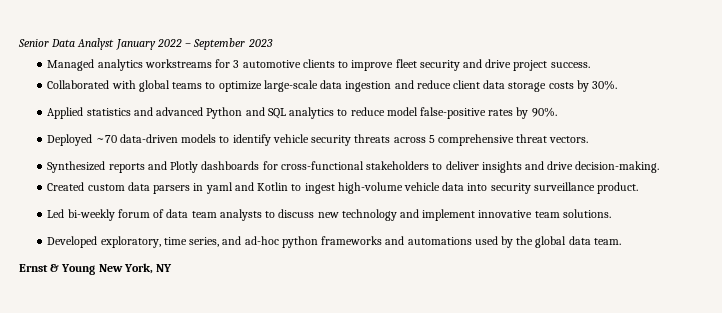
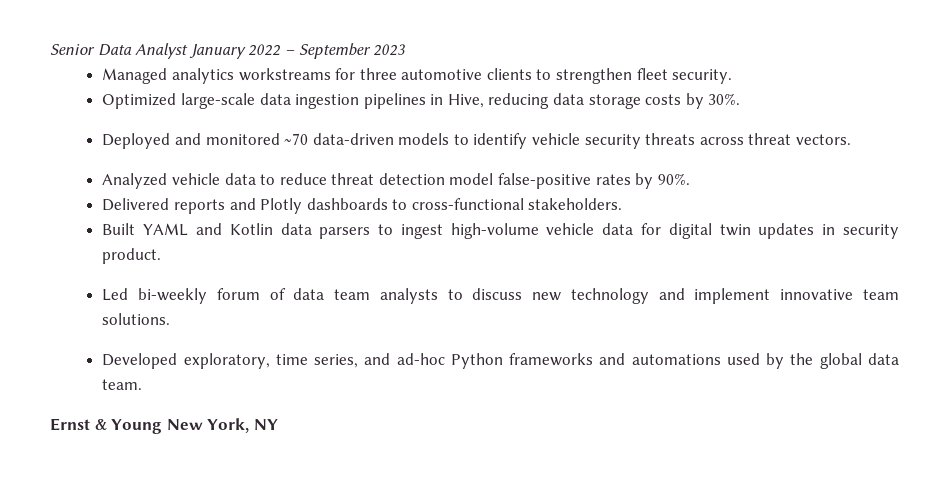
- Managed analytics workstreams for 3 automotive clients to improve fleet security and drive project success.
- Collaborated with global teams to optimize large-scale data ingestion and reduce client data storage costs by 30%.
+ Managed analytics workstreams for three automotive clients to strengthen fleet security.
+ Optimized large-scale data ingestion pipelines in Hive, reducing data storage costs by 30%.
- Applied statistics and advanced Python and SQL analytics to reduce model false-positive rates by 90%.
- Deployed ~70 data-driven models to identify vehicle security threats across 5 comprehensive threat vectors.
+ Deployed and monitored ~70 data-driven models to identify vehicle security threats across threat vectors.
- Synthesized reports and Plotly dashboards for cross-functional stakeholders to deliver insights and drive decision-making.
- Created custom data parsers in yaml and Kotlin to ingest high-volume vehicle data into security surveillance product.
+ Analyzed vehicle data to reduce threat detection model false-positive rates by 90%.
+ Delivered reports and Plotly dashboards to cross-functional stakeholders.
+ Built YAML and Kotlin data parsers to ingest high-volume vehicle data for digital twin updates in security product.
- Developed exploratory, time series, and ad-hoc python frameworks and automations used by the global data team.
+ Developed exploratory, time series, and ad-hoc Python frameworks and automations used by the global data team.

